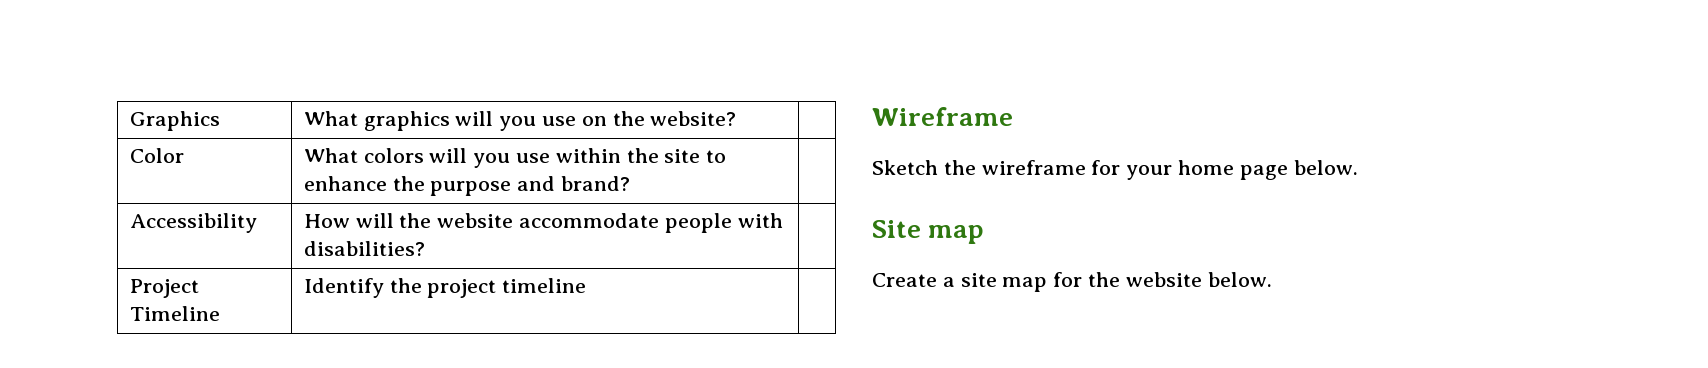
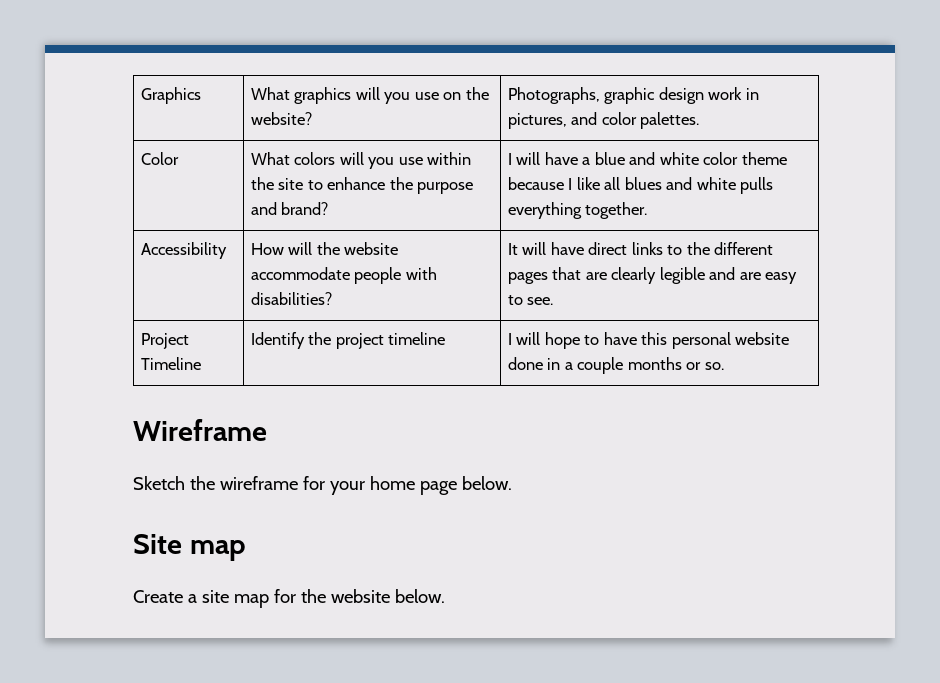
- Graphics | What graphics will you use on the website? |
+ Graphics | What graphics will you use on the website? | Photographs, graphic design work in pictures, and color palettes.
- Color | What colors will you use within the site to enhance the purpose and brand? |
+ Color | What colors will you use within the site to enhance the purpose and brand? | I will have a blue and white color theme because I like all blues and white pulls everything together.
- Accessibility | How will the website accommodate people with disabilities? |
+ Accessibility | How will the website accommodate people with disabilities? | It will have direct links to the different pages that are clearly legible and are easy to see.
- Project Timeline | Identify the project timeline |
+ Project Timeline | Identify the project timeline | I will hope to have this personal website done in a couple months or so.

